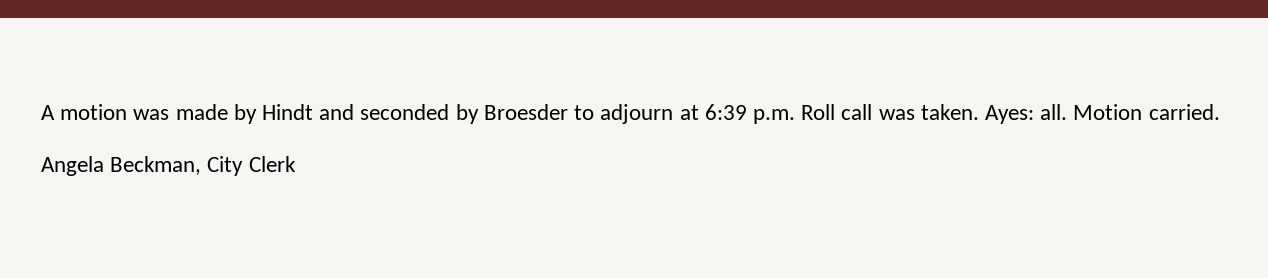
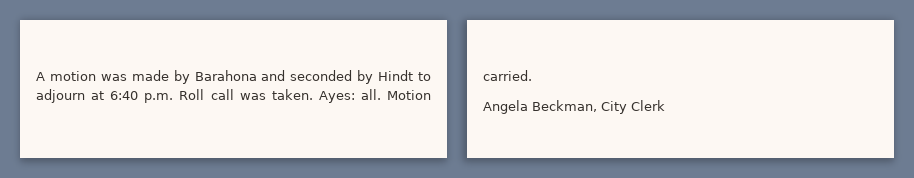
- A motion was made by Hindt and seconded by Broesder to adjourn at 6:39 p.m. Roll call was taken.
+ A motion was made by Barahona and seconded by Hindt to adjourn at 6:40 p.m. Roll call was taken.

